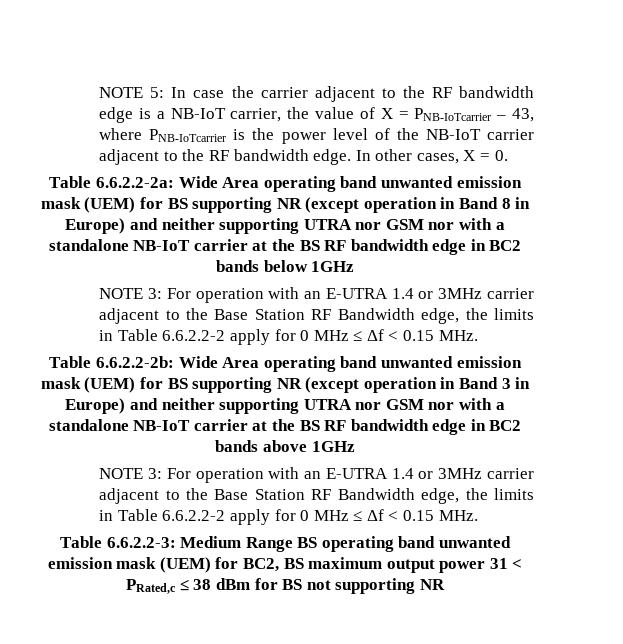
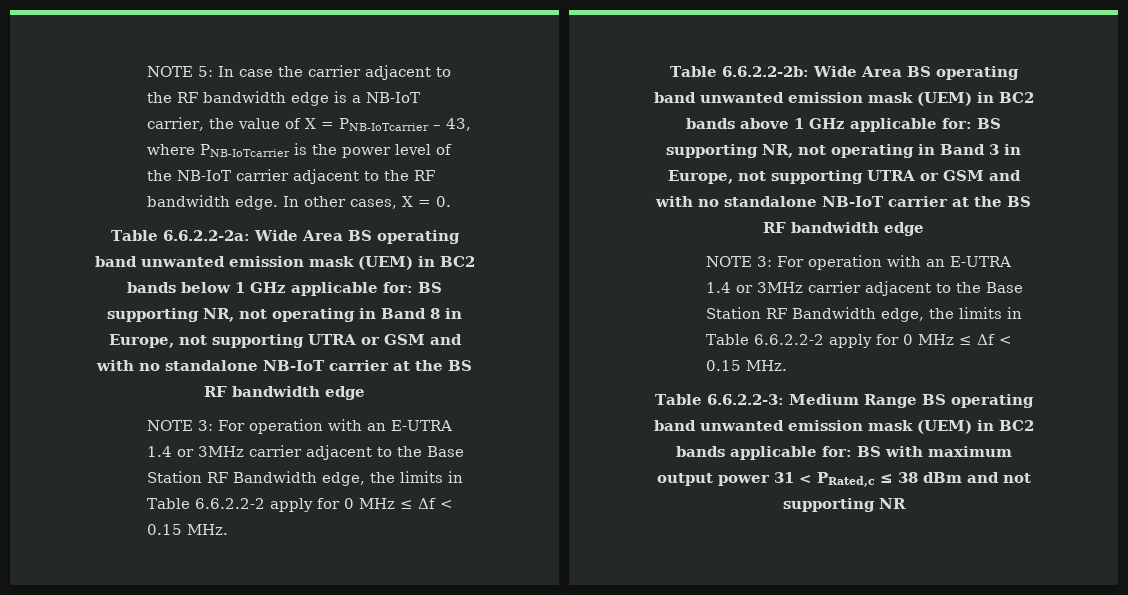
- Table 6.6.2.2-2a: Wide Area operating band unwanted emission mask (UEM) for BS supporting NR (except operation in Band 8 in Europe) and neither supporting UTRA nor GSM nor with a standalone NB-IoT carrier at the BS RF bandwidth edge in BC2 bands below 1GHz
+ Table 6.6.2.2-2a: Wide Area BS operating band unwanted emission mask (UEM) in BC2 bands below 1 GHz applicable for: BS supporting NR, not operating in Band 8 in Europe, not supporting UTRA or GSM and with no standalone NB-IoT carrier at the BS RF bandwidth edge
- Table 6.6.2.2-2b: Wide Area operating band unwanted emission mask (UEM) for BS supporting NR (except operation in Band 3 in Europe) and neither supporting UTRA nor GSM nor with a standalone NB-IoT carrier at the BS RF bandwidth edge in BC2 bands above 1GHz
+ Table 6.6.2.2-2b: Wide Area BS operating band unwanted emission mask (UEM) in BC2 bands above 1 GHz applicable for: BS supporting NR, not operating in Band 3 in Europe, not supporting UTRA or GSM and with no standalone NB-IoT carrier at the BS RF bandwidth edge
- Table 6.6.2.2-3: Medium Range BS operating band unwanted emission mask (UEM) for BC2, BS maximum output power 31 < PRated,c ≤ 38 dBm for BS not supporting NR
+ Table 6.6.2.2-3: Medium Range BS operating band unwanted emission mask (UEM) in BC2 bands applicable for: BS with maximum output power 31 < PRated,c ≤ 38 dBm and not supporting NR

